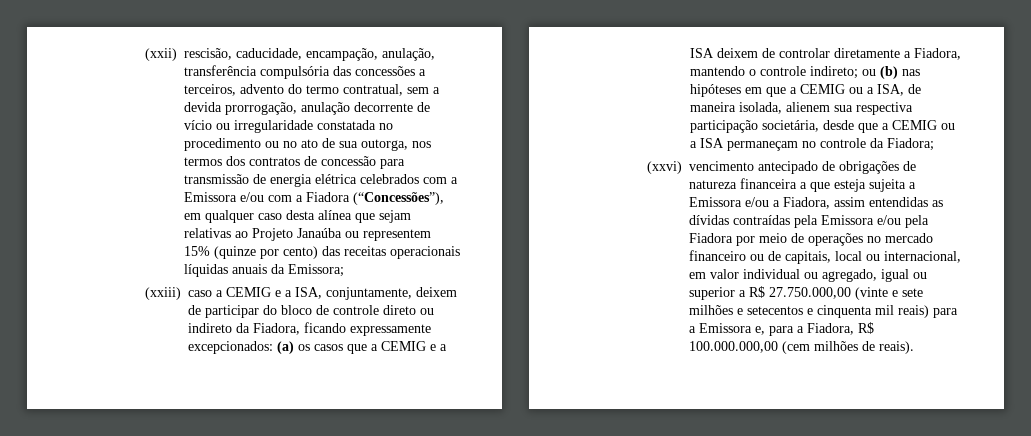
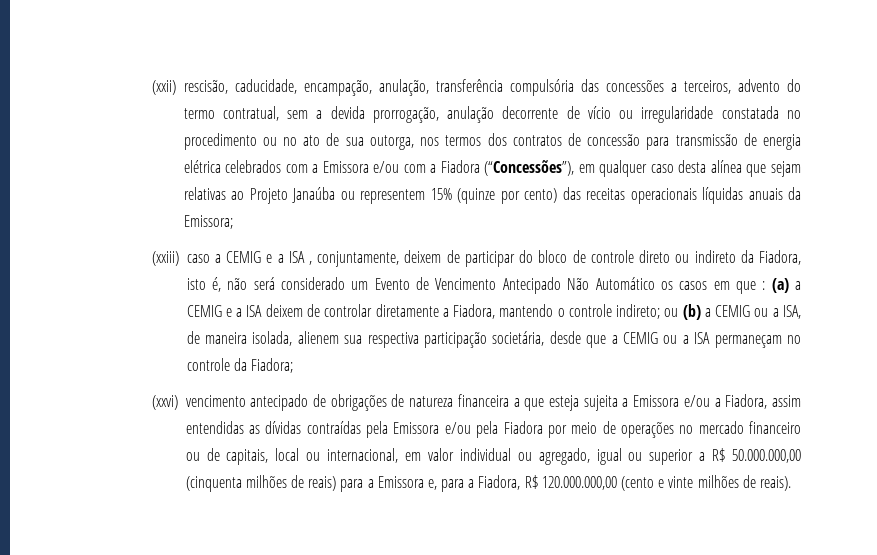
- (xxiii) caso a CEMIG e a ISA, conjuntamente, deixem de participar do bloco de controle direto ou indireto da Fiadora, ficando expressamente excepcionados: (a) os casos que a CEMIG e a ISA deixem de controlar diretamente a Fiadora, mantendo o controle indireto;
+ (xxiii) caso a CEMIG e a ISA , conjuntamente, deixem de participar do bloco de controle direto ou indireto da Fiadora, isto é, não será considerado um Evento de Vencimento Antecipado Não Automático os casos em que : (a) a CEMIG e a ISA deixem de controlar diretamente a Fiadora, mantendo o controle indireto;
- ou (b) nas hipóteses em que a CEMIG ou a ISA, de maneira isolada, alienem sua respectiva participação societária, desde que a CEMIG ou a ISA permaneçam no controle da Fiadora;
+ ou (b) a CEMIG ou a ISA, de maneira isolada, alienem sua respectiva participação societária, desde que a CEMIG ou a ISA permaneçam no controle da Fiadora;
- (xxvi) vencimento antecipado de obrigações de natureza financeira a que esteja sujeita a Emissora e/ou a Fiadora, assim entendidas as dívidas contraídas pela Emissora e/ou pela Fiadora por meio de operações no mercado financeiro ou de capitais, local ou internacional, em valor individual ou agregado, igual ou superior a R$ 27.750.000,00 (vinte e sete milhões e setecentos e cinquenta mil reais) para a Emissora e, para a Fiadora, R$ 100.000.000,00 (cem milhões de reais).
+ (xxvi) vencimento antecipado de obrigações de natureza financeira a que esteja sujeita a Emissora e/ou a Fiadora, assim entendidas as dívidas contraídas pela Emissora e/ou pela Fiadora por meio de operações no mercado financeiro ou de capitais, local ou internacional, em valor individual ou agregado, igual ou superior a R$ 50.000.000,00 (cinquenta milhões de reais) para a Emissora e, para a Fiadora, R$ 120.000.000,00 (cento e vinte milhões de reais).

